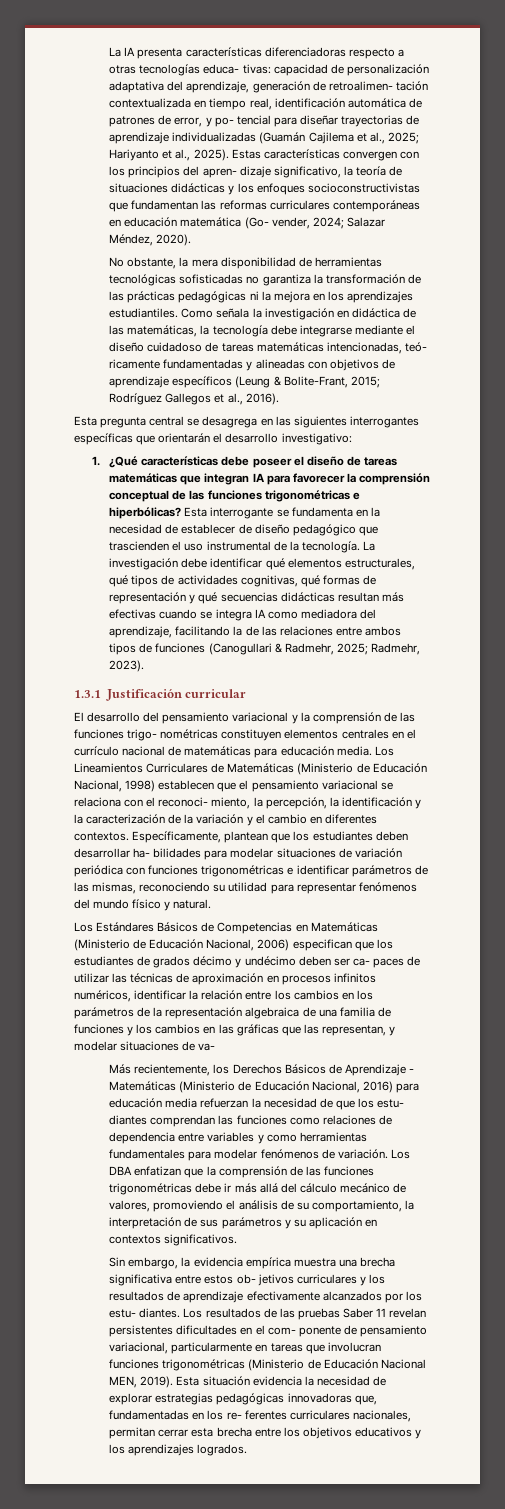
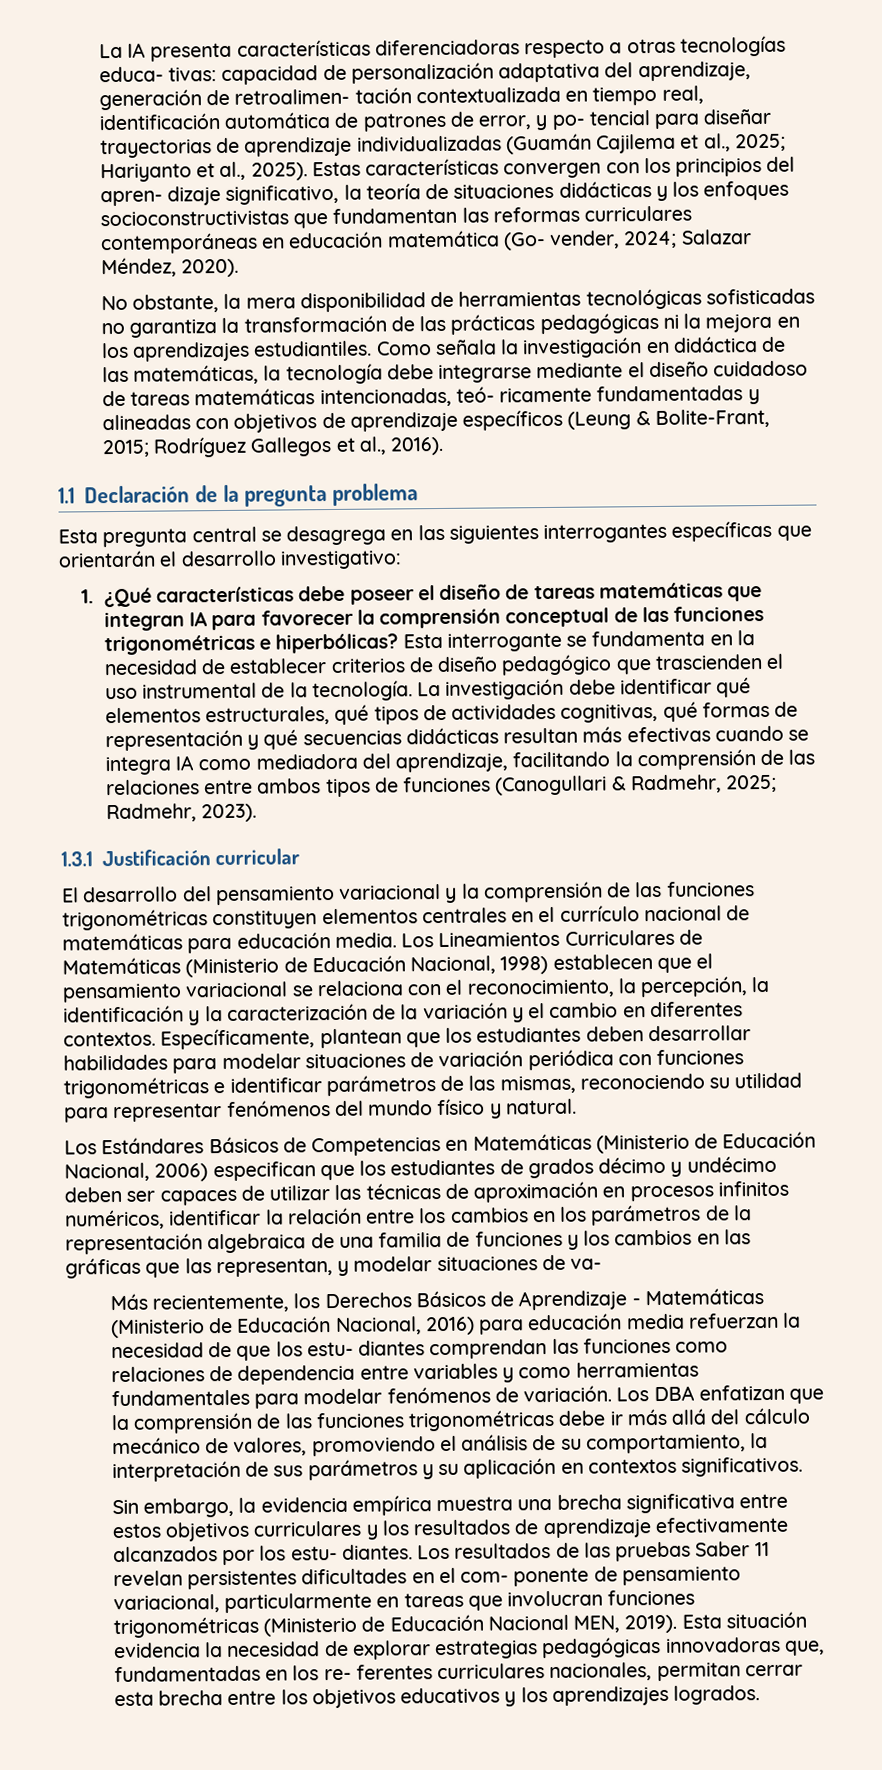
+ 1.1 Declaración de la pregunta problema
- Esta interrogante se fundamenta en la necesidad de establecer de diseño pedagógico que trascienden el uso instrumental de la tecnología.
+ Esta interrogante se fundamenta en la necesidad de establecer criterios de diseño pedagógico que trascienden el uso instrumental de la tecnología.
- La investigación debe identificar qué elementos estructurales, qué tipos de actividades cognitivas, qué formas de representación y qué secuencias didácticas resultan más efectivas cuando se integra IA como mediadora del aprendizaje, facilitando la de las relaciones entre ambos tipos de funciones (Canogullari & Radmehr, 2025; Radmehr, 2023).
+ La investigación debe identificar qué elementos estructurales, qué tipos de actividades cognitivas, qué formas de representación y qué secuencias didácticas resultan más efectivas cuando se integra IA como mediadora del aprendizaje, facilitando la comprensión de las relaciones entre ambos tipos de funciones (Canogullari & Radmehr, 2025; Radmehr, 2023).
- El desarrollo del pensamiento variacional y la comprensión de las funciones trigo- nométricas constituyen elementos centrales en el currículo nacional de matemáticas para educación media.
+ El desarrollo del pensamiento variacional y la comprensión de las funciones trigonométricas constituyen elementos centrales en el currículo nacional de matemáticas para educación media.
- Los Lineamientos Curriculares de Matemáticas (Ministerio de Educación Nacional, 1998) establecen que el pensamiento variacional se relaciona con el reconoci- miento, la percepción, la identificación y la caracterización de la variación y el cambio en diferentes contextos.
+ Los Lineamientos Curriculares de Matemáticas (Ministerio de Educación Nacional, 1998) establecen que el pensamiento variacional se relaciona con el reconocimiento, la percepción, la identificación y la caracterización de la variación y el cambio en diferentes contextos.
- Específicamente, plantean que los estudiantes deben desarrollar ha- bilidades para modelar situaciones de variación periódica con funciones trigonométricas e identificar parámetros de las mismas, reconociendo su utilidad para representar fenómenos del mundo físico y natural.
+ Específicamente, plantean que los estudiantes deben desarrollar habilidades para modelar situaciones de variación periódica con funciones trigonométricas e identificar parámetros de las mismas, reconociendo su utilidad para representar fenómenos del mundo físico y natural.
- Los Estándares Básicos de Competencias en Matemáticas (Ministerio de Educación Nacional, 2006) especifican que los estudiantes de grados décimo y undécimo deben ser ca- paces de utilizar las técnicas de aproximación en procesos infinitos numéricos, identificar la relación entre los cambios en los parámetros de la representación algebraica de una familia de funciones y los cambios en las gráficas que las representan, y modelar situaciones de va-
+ Los Estándares Básicos de Competencias en Matemáticas (Ministerio de Educación Nacional, 2006) especifican que los estudiantes de grados décimo y undécimo deben ser capaces de utilizar las técnicas de aproximación en procesos infinitos numéricos, identificar la relación entre los cambios en los parámetros de la representación algebraica de una familia de funciones y los cambios en las gráficas que las representan, y modelar situaciones de va-
- Sin embargo, la evidencia empírica muestra una brecha significativa entre estos ob- jetivos curriculares y los resultados de aprendizaje efectivamente alcanzados por los estu- diantes.
+ Sin embargo, la evidencia empírica muestra una brecha significativa entre estos objetivos curriculares y los resultados de aprendizaje efectivamente alcanzados por los estu- diantes.

